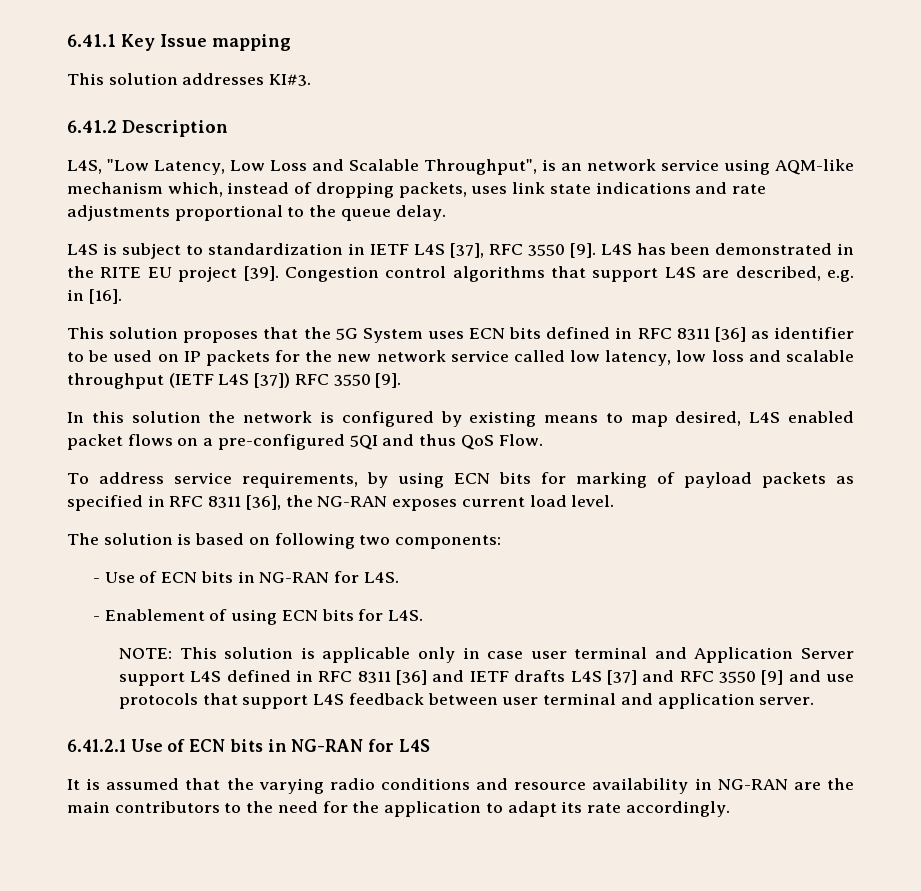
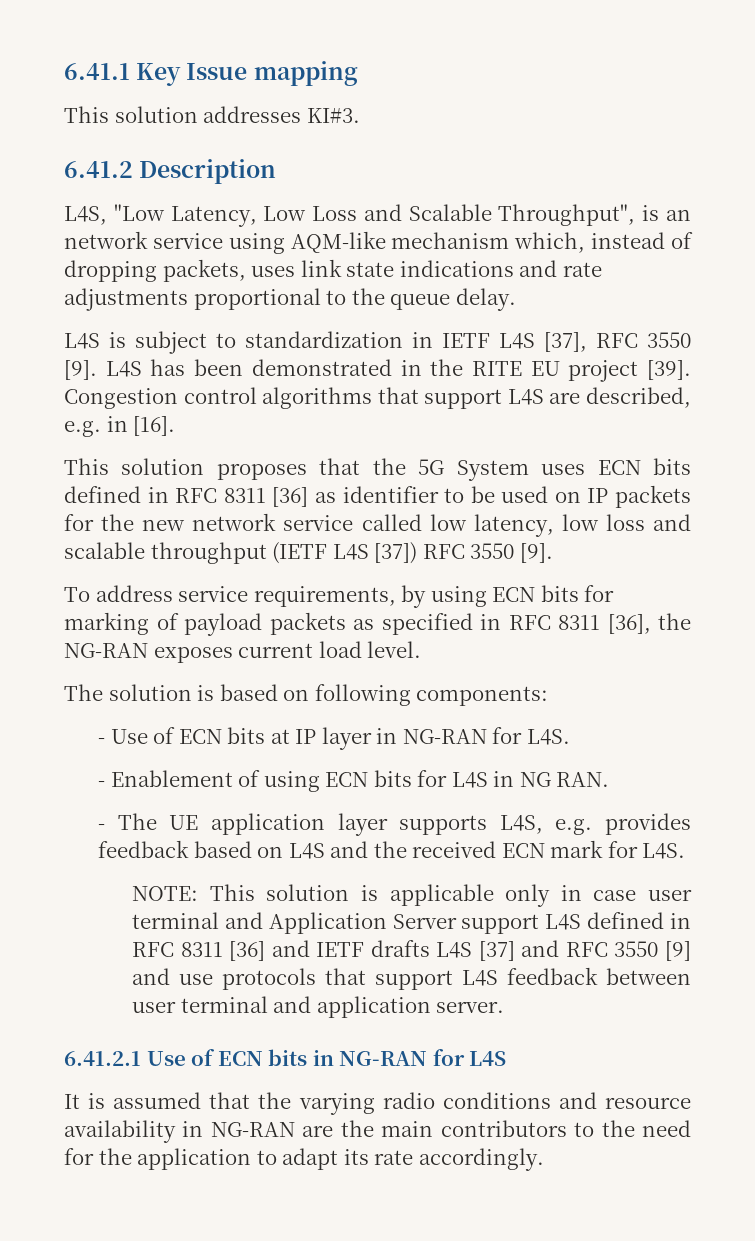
- In this solution the network is configured by existing means to map desired, L4S enabled packet flows on a pre-configured 5QI and thus QoS Flow.
- The solution is based on following two components:
+ The solution is based on following components:
- - Use of ECN bits in NG-RAN for L4S.
+ - Use of ECN bits at IP layer in NG-RAN for L4S.
- - Enablement of using ECN bits for L4S.
+ - Enablement of using ECN bits for L4S in NG RAN.
+ - The UE application layer supports L4S, e.g. provides feedback based on L4S and the received ECN mark for L4S.

